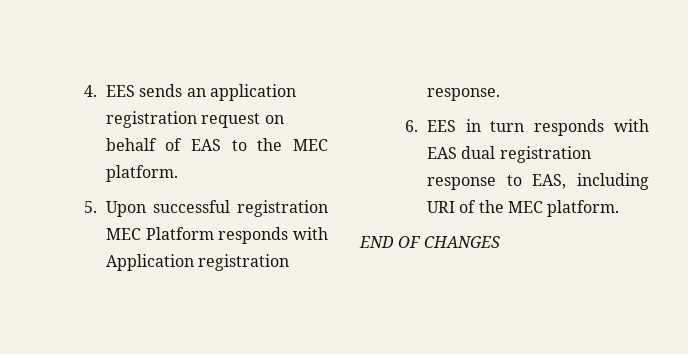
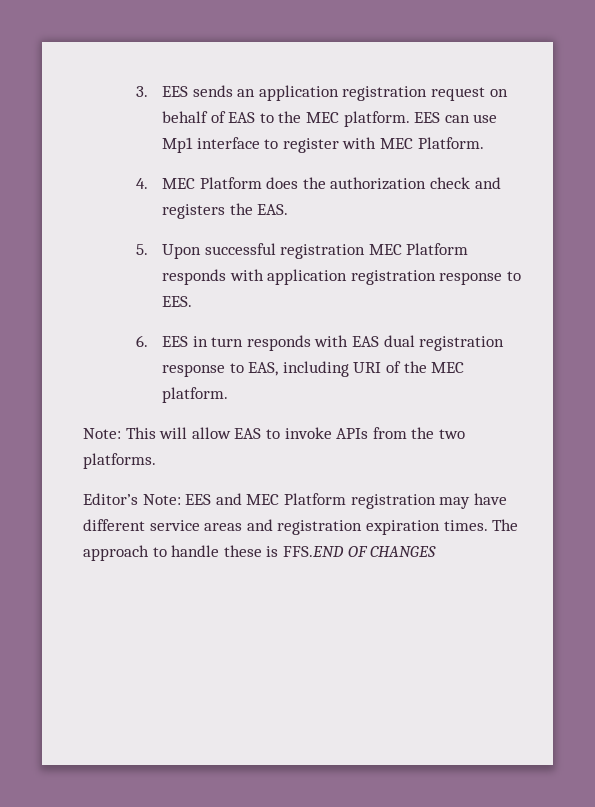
- 4. EES sends an application registration request on behalf of EAS to the MEC platform.
+ 3. EES sends an application registration request on behalf of EAS to the MEC platform. EES can use Mp1 interface to register with MEC Platform.
+ 4. MEC Platform does the authorization check and registers the EAS.
- 5. Upon successful registration MEC Platform responds with Application registration response.
+ 5. Upon successful registration MEC Platform responds with application registration response to EES.
- END OF CHANGES
+ Note: This will allow EAS to invoke APIs from the two platforms.
+ Editor’s Note: EES and MEC Platform registration may have different service areas and registration expiration times. The approach to handle these is FFS.END OF CHANGES

